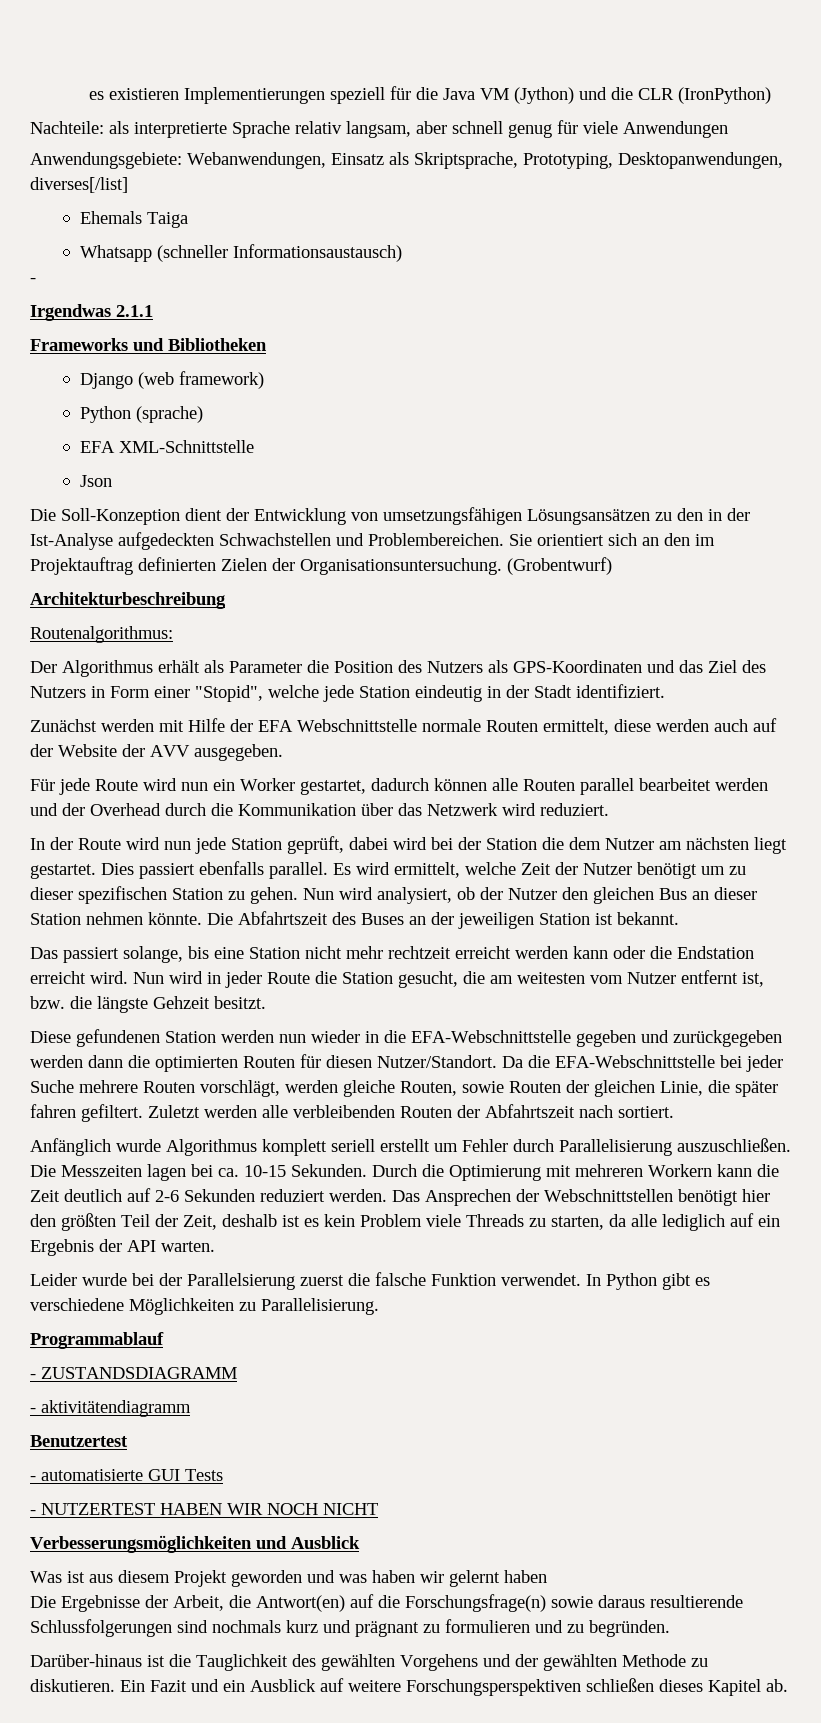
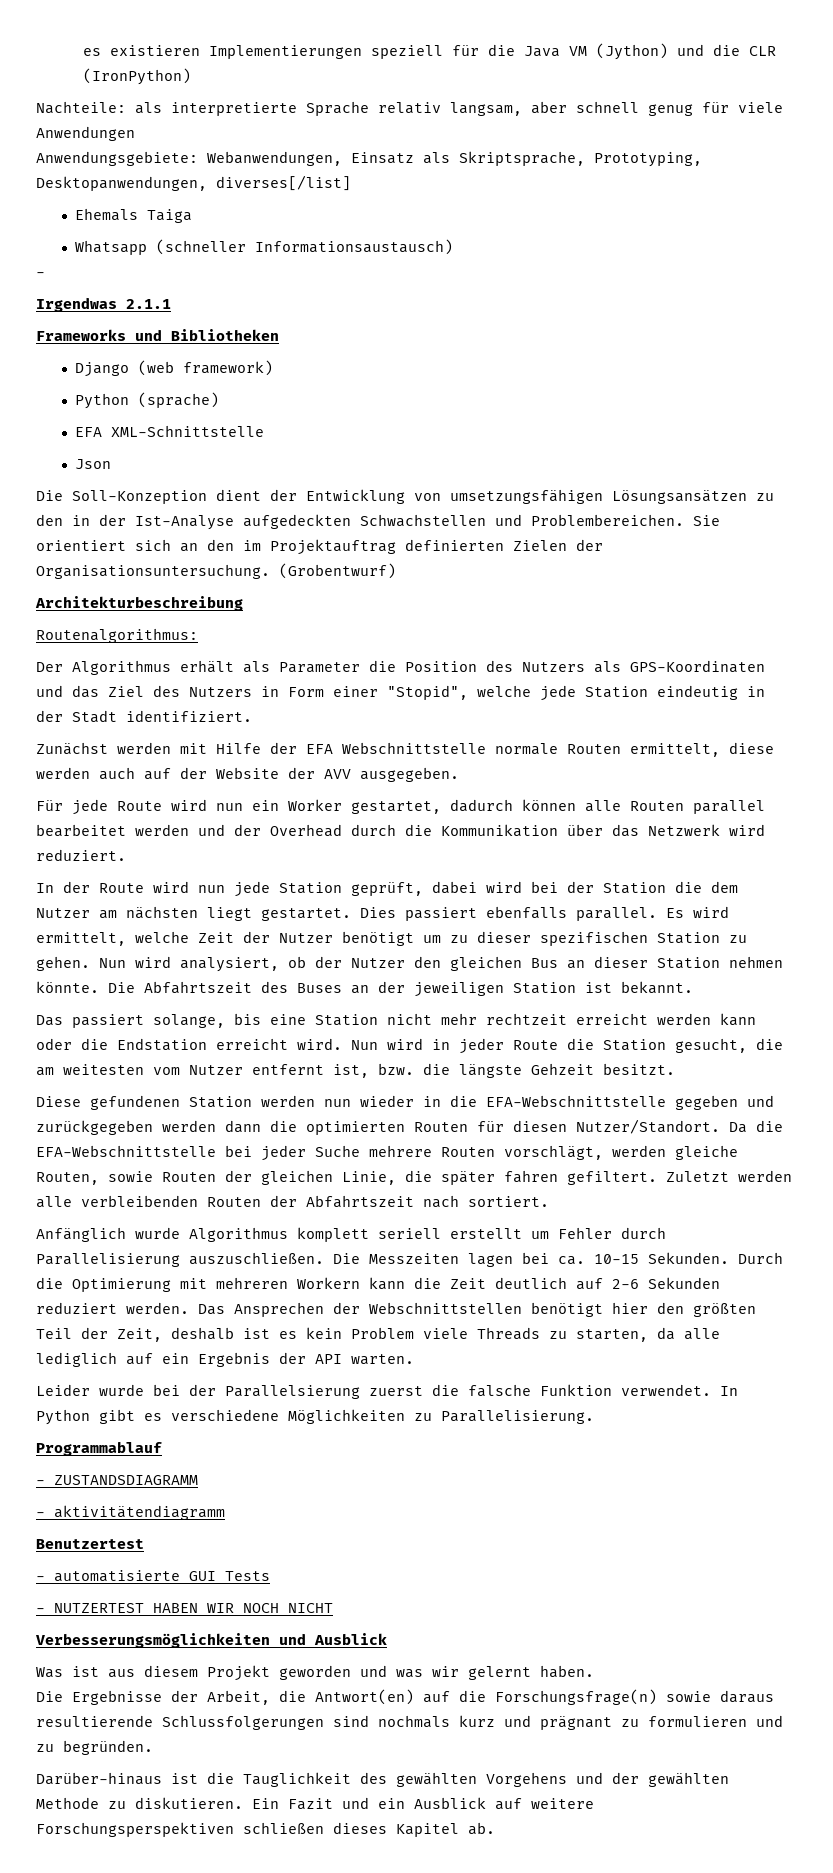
- Was ist aus diesem Projekt geworden und was haben wir gelernt haben
+ Was ist aus diesem Projekt geworden und was wir gelernt haben.

